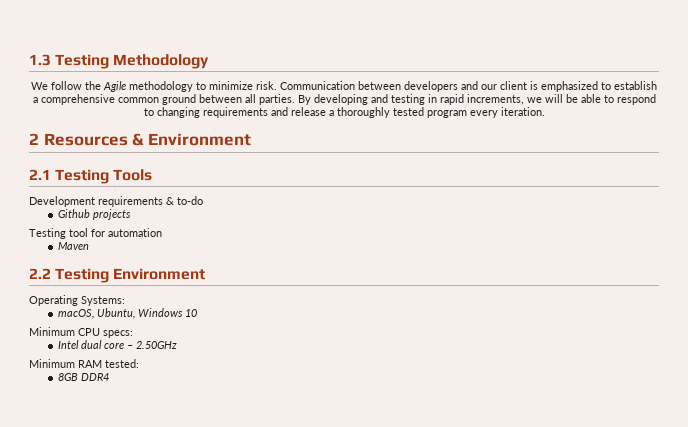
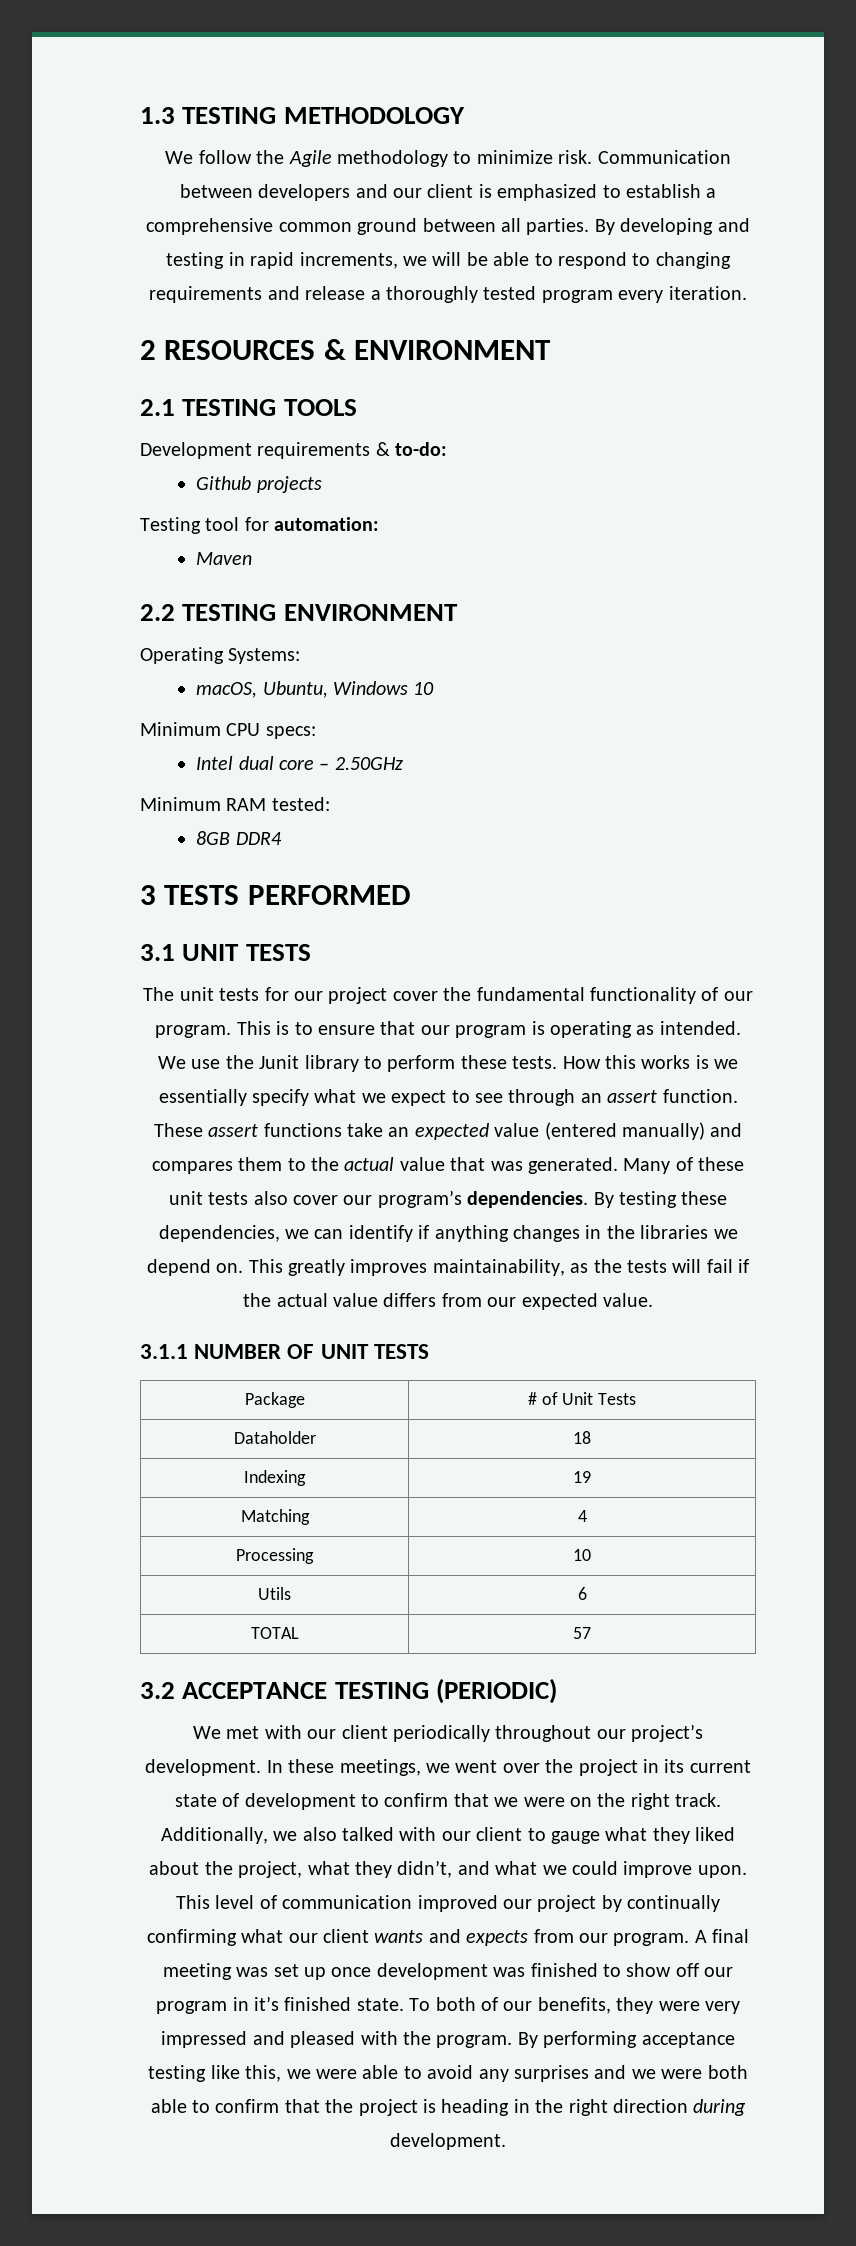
- 1.3 Testing Methodology
+ 1.3 TESTING METHODOLOGY
- 2 Resources & Environment
+ 2 RESOURCES & ENVIRONMENT
- 2.1 Testing Tools
+ 2.1 TESTING TOOLS
- Development requirements & to-do
+ Development requirements & to-do:
- Testing tool for automation
+ Testing tool for automation:
- 2.2 Testing Environment
+ 2.2 TESTING ENVIRONMENT
+ 3 TESTS PERFORMED
+ 3.1 UNIT TESTS
+ The unit tests for our project cover the fundamental functionality of our program. This is to ensure that our program is operating as intended. We use the Junit library to perform these tests. How this works is we essentially specify what we expect to see through an assert function. These assert functions take an expected value (entered manually) and compares them to the actual value that was generated. Many of these unit tests also cover our program’s dependencies. By testing these dependencies, we can identify if anything changes in the libraries we depend on. This greatly improves maintainability, as the tests will fail if the actual value differs from our expected value.
+ 3.1.1 NUMBER OF UNIT TESTS
+ Package | # of Unit Tests
+ Dataholder | 18
+ Indexing | 19
+ Matching | 4
+ Processing | 10
+ Utils | 6
+ TOTAL | 57
+ 3.2 ACCEPTANCE TESTING (PERIODIC)
+ We met with our client periodically throughout our project’s development. In these meetings, we went over the project in its current state of development to confirm that we were on the right track. Additionally, we also talked with our client to gauge what they liked about the project, what they didn’t, and what we could improve upon. This level of communication improved our project by continually confirming what our client wants and expects from our program. A final meeting was set up once development was finished to show off our program in it’s finished state. To both of our benefits, they were very impressed and pleased with the program. By performing acceptance testing like this, we were able to avoid any surprises and we were both able to confirm that the project is heading in the right direction during development.

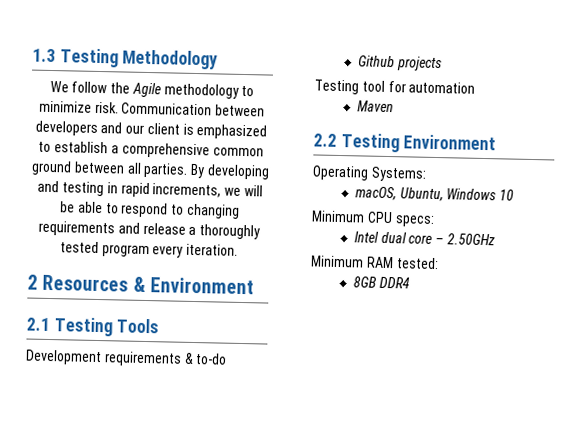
- 1.3 TESTING METHODOLOGY
+ 1.3 Testing Methodology
- 2 RESOURCES & ENVIRONMENT
+ 2 Resources & Environment
- 2.1 TESTING TOOLS
+ 2.1 Testing Tools
- Development requirements & to-do:
+ Development requirements & to-do
- Testing tool for automation:
+ Testing tool for automation
- 2.2 TESTING ENVIRONMENT
+ 2.2 Testing Environment
- 3 TESTS PERFORMED
- 3.1 UNIT TESTS
- The unit tests for our project cover the fundamental functionality of our program. This is to ensure that our program is operating as intended. We use the Junit library to perform these tests. How this works is we essentially specify what we expect to see through an assert function. These assert functions take an expected value (entered manually) and compares them to the actual value that was generated. Many of these unit tests also cover our program’s dependencies. By testing these dependencies, we can identify if anything changes in the libraries we depend on. This greatly improves maintainability, as the tests will fail if the actual value differs from our expected value.
- 3.1.1 NUMBER OF UNIT TESTS
- Package | # of Unit Tests
- Dataholder | 18
- Indexing | 19
- Matching | 4
- Processing | 10
- Utils | 6
- TOTAL | 57
- 3.2 ACCEPTANCE TESTING (PERIODIC)
- We met with our client periodically throughout our project’s development. In these meetings, we went over the project in its current state of development to confirm that we were on the right track. Additionally, we also talked with our client to gauge what they liked about the project, what they didn’t, and what we could improve upon. This level of communication improved our project by continually confirming what our client wants and expects from our program. A final meeting was set up once development was finished to show off our program in it’s finished state. To both of our benefits, they were very impressed and pleased with the program. By performing acceptance testing like this, we were able to avoid any surprises and we were both able to confirm that the project is heading in the right direction during development.

